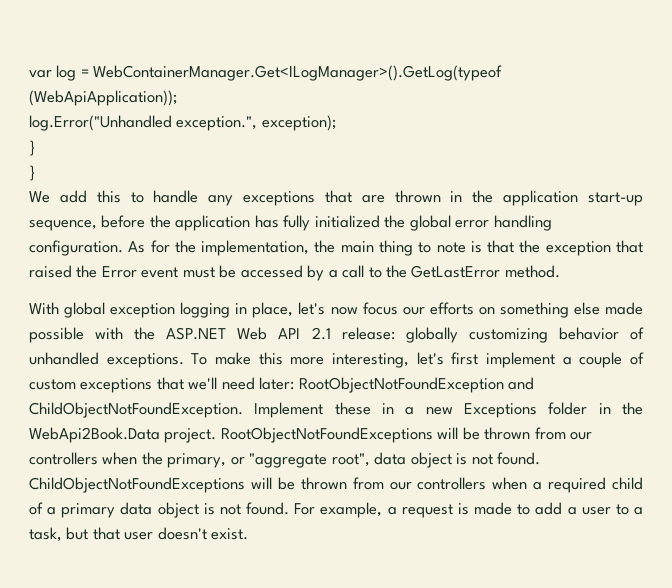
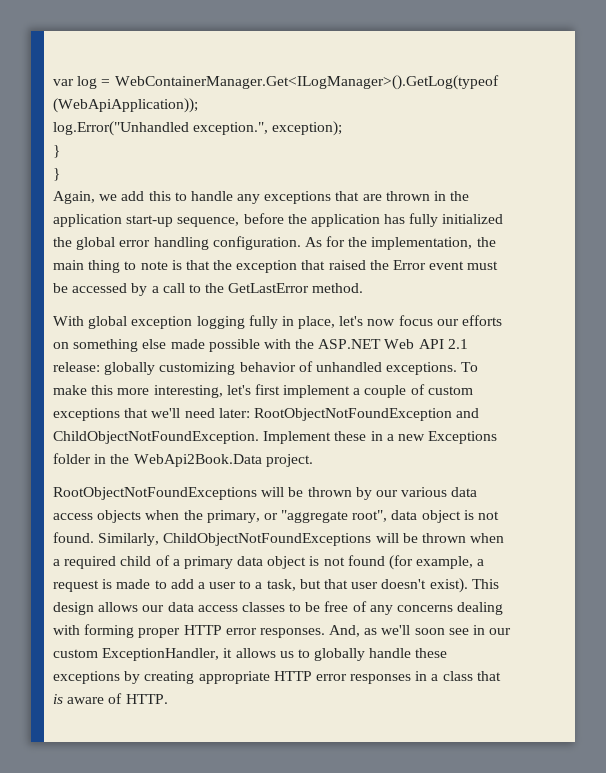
- We add this to handle any exceptions that are thrown in the application start-up sequence, before the application has fully initialized the global error handling configuration.
+ Again, we add this to handle any exceptions that are thrown in the application start-up sequence, before the application has fully initialized the global error handling configuration.
- With global exception logging in place, let's now focus our efforts on something else made possible with the ASP.NET Web API 2.1 release: globally customizing behavior of unhandled exceptions.
+ With global exception logging fully in place, let's now focus our efforts on something else made possible with the ASP.NET Web API 2.1 release: globally customizing behavior of unhandled exceptions.
- Implement these in a new Exceptions folder in the WebApi2Book.Data project. RootObjectNotFoundExceptions will be thrown from our controllers when the primary, or "aggregate root", data object is not found.
+ Implement these in a new Exceptions folder in the WebApi2Book.Data project.
+ RootObjectNotFoundExceptions will be thrown by our various data access objects when the primary, or "aggregate root", data object is not found.
- ChildObjectNotFoundExceptions will be thrown from our controllers when a required child of a primary data object is not found. For example, a request is made to add a user to a task, but that user doesn't exist.
+ Similarly, ChildObjectNotFoundExceptions will be thrown when a required child of a primary data object is not found (for example, a request is made to add a user to a task, but that user doesn't exist). This design allows our data access classes to be free of any concerns dealing with forming proper HTTP error responses. And, as we'll soon see in our custom ExceptionHandler, it allows us to globally handle these exceptions by creating appropriate HTTP error responses in a class that is aware of HTTP.

